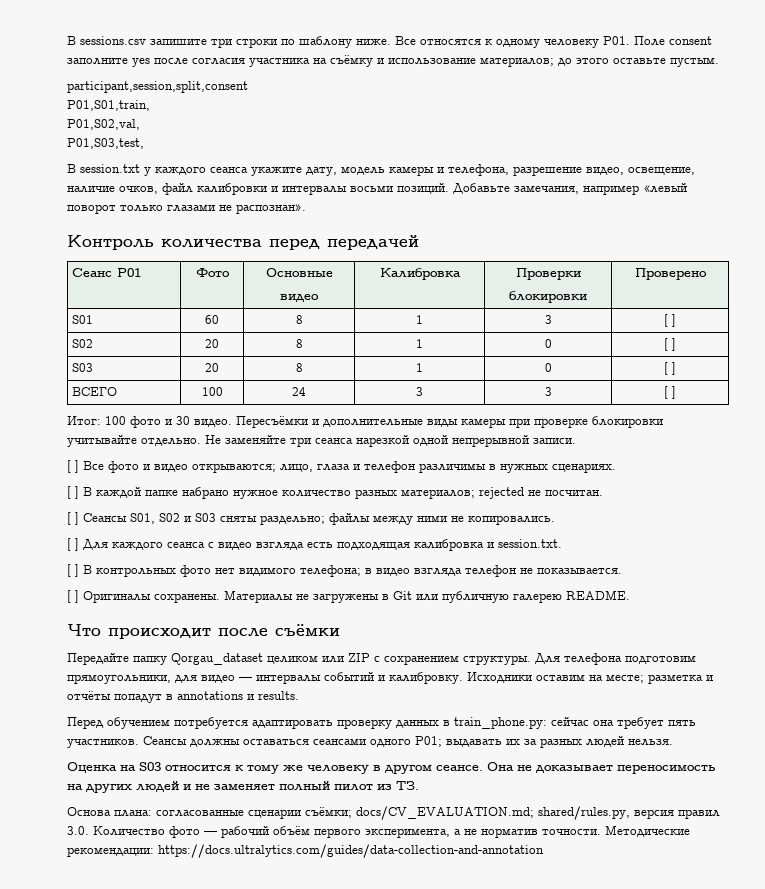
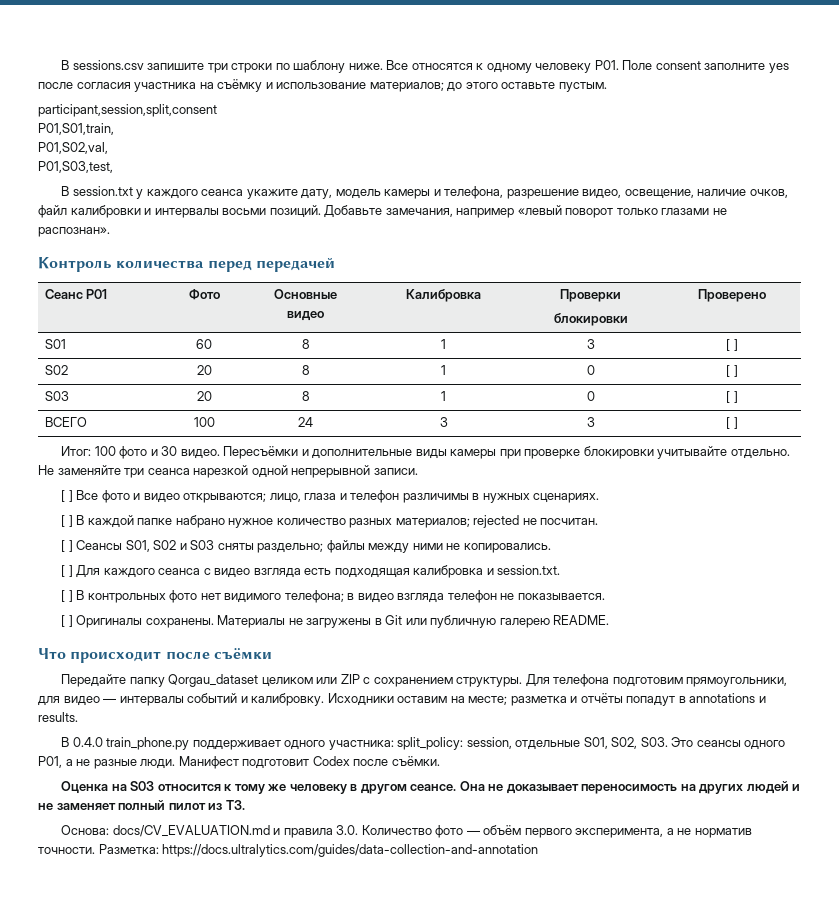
- Перед обучением потребуется адаптировать проверку данных в train_phone.py: сейчас она требует пять участников. Сеансы должны оставаться сеансами одного P01; выдавать их за разных людей нельзя.
+ В 0.4.0 train_phone.py поддерживает одного участника: split_policy: session, отдельные S01, S02, S03. Это сеансы одного P01, а не разные люди. Манифест подготовит Codex после съёмки.
- Основа плана: согласованные сценарии съёмки; docs/CV_EVALUATION.md; shared/rules.py, версия правил 3.0. Количество фото — рабочий объём первого эксперимента, а не норматив точности.
+ Основа: docs/CV_EVALUATION.md и правила 3.0. Количество фото — объём первого эксперимента, а не норматив точности.
- Методические рекомендации: https://docs.ultralytics.com/guides/data-collection-and-annotation
+ Разметка: https://docs.ultralytics.com/guides/data-collection-and-annotation

